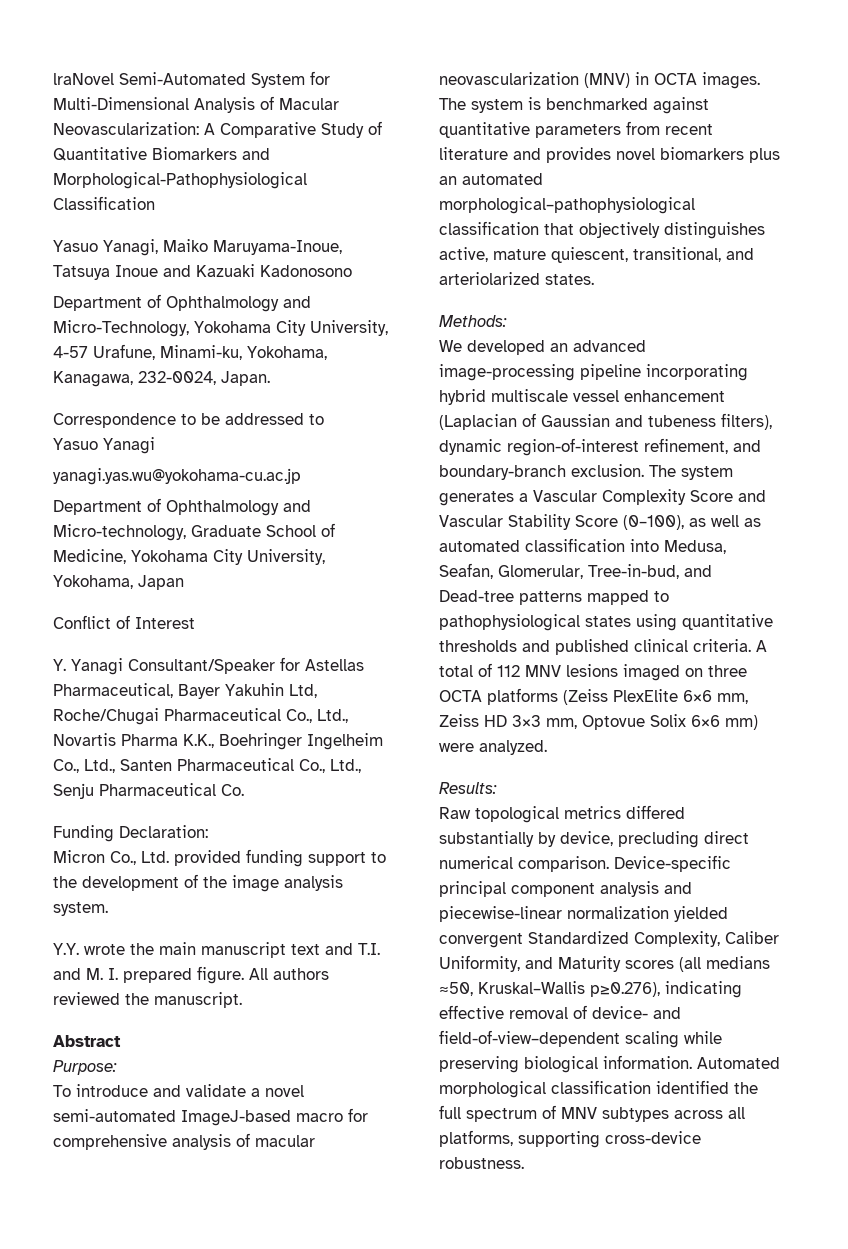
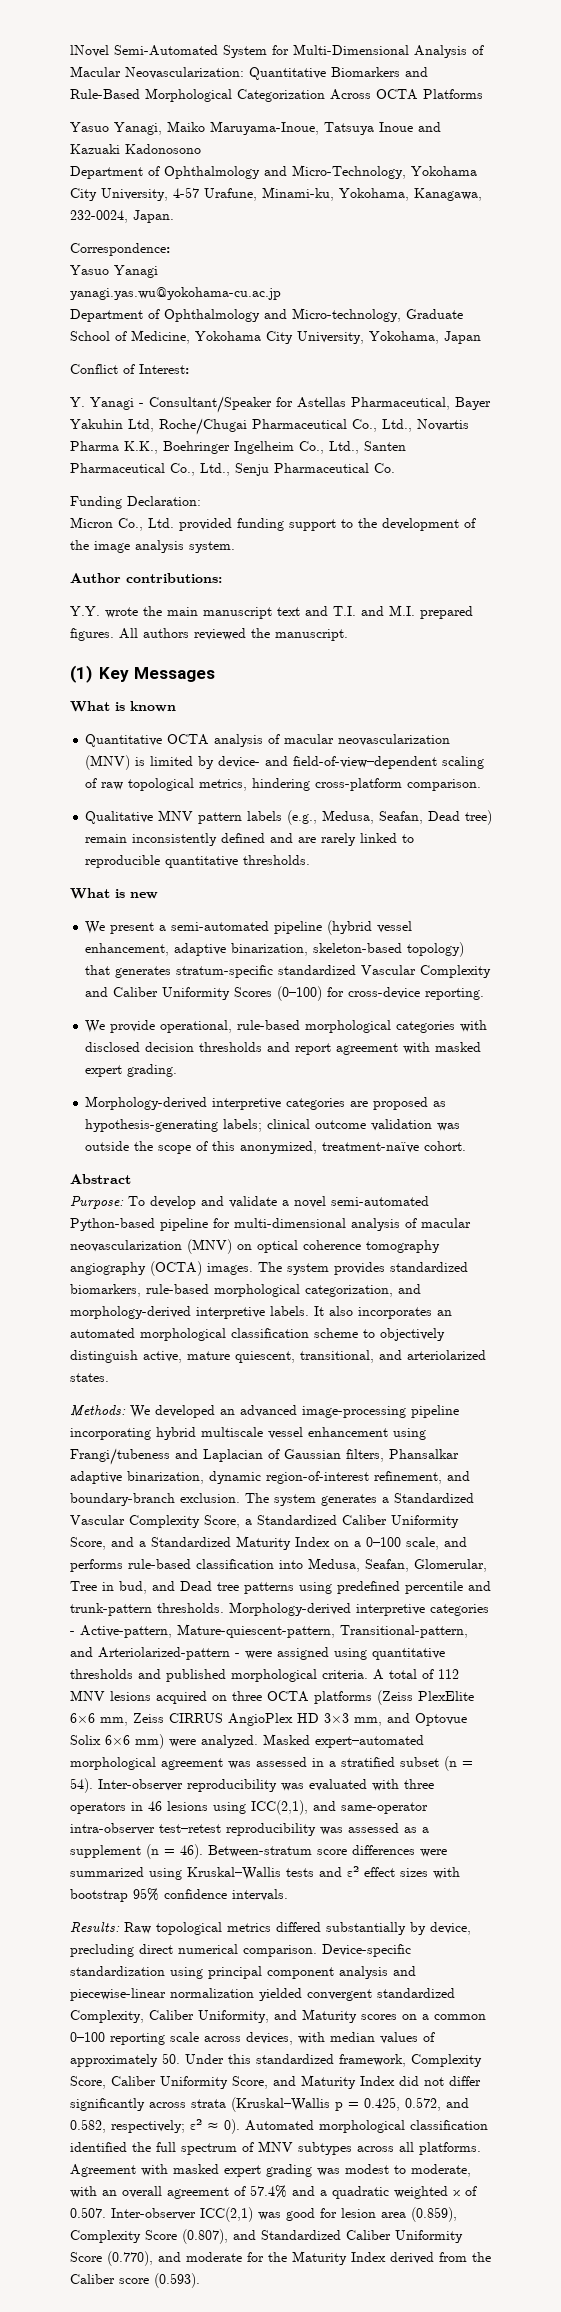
- lraNovel Semi-Automated System for Multi-Dimensional Analysis of Macular Neovascularization: A Comparative Study of Quantitative Biomarkers and Morphological-Pathophysiological Classification
+ lNovel Semi-Automated System for Multi-Dimensional Analysis of Macular Neovascularization: Quantitative Biomarkers and Rule-Based Morphological Categorization Across OCTA Platforms
- Correspondence to be addressed to
+ Correspondence:
- Conflict of Interest
+ Conflict of Interest:
- Y. Yanagi Consultant/Speaker for Astellas Pharmaceutical, Bayer Yakuhin Ltd, Roche/Chugai Pharmaceutical Co., Ltd., Novartis Pharma K.K., Boehringer Ingelheim Co., Ltd., Santen Pharmaceutical Co., Ltd., Senju Pharmaceutical Co.
+ Y. Yanagi - Consultant/Speaker for Astellas Pharmaceutical, Bayer Yakuhin Ltd, Roche/Chugai Pharmaceutical Co., Ltd., Novartis Pharma K.K., Boehringer Ingelheim Co., Ltd., Santen Pharmaceutical Co., Ltd., Senju Pharmaceutical Co.
+ Author contributions:
- Y.Y. wrote the main manuscript text and T.I. and M. I. prepared figure.
+ Y.Y. wrote the main manuscript text and T.I. and M.I. prepared figures.
+ (1) Key Messages
+ What is known
+ Quantitative OCTA analysis of macular neovascularization (MNV) is limited by device- and field-of-view–dependent scaling of raw topological metrics, hindering cross-platform comparison.
+ Qualitative MNV pattern labels (e.g., Medusa, Seafan, Dead tree) remain inconsistently defined and are rarely linked to reproducible quantitative thresholds.
+ What is new
+ We present a semi-automated pipeline (hybrid vessel enhancement, adaptive binarization, skeleton-based topology) that generates stratum-specific standardized Vascular Complexity and Caliber Uniformity Scores (0–100) for cross-device reporting.
+ We provide operational, rule-based morphological categories with disclosed decision thresholds and report agreement with masked expert grading.
+ Morphology-derived interpretive categories are proposed as hypothesis-generating labels; clinical outcome validation was outside the scope of this anonymized, treatment-naïve cohort.
- Purpose:
- To introduce and validate a novel semi-automated ImageJ-based macro for comprehensive analysis of macular neovascularization (MNV) in OCTA images. The system is benchmarked against quantitative parameters from recent literature and provides novel biomarkers plus an automated morphological–pathophysiological classification that objectively distinguishes active, mature quiescent, transitional, and arteriolarized states.
+ Purpose: To develop and validate a novel semi-automated Python-based pipeline for multi-dimensional analysis of macular neovascularization (MNV) on optical coherence tomography angiography (OCTA) images. The system provides standardized biomarkers, rule-based morphological categorization, and morphology-derived interpretive labels. It also incorporates an automated morphological classification scheme to objectively distinguish active, mature quiescent, transitional, and arteriolarized states.
- Methods:
- We developed an advanced image-processing pipeline incorporating hybrid multiscale vessel enhancement (Laplacian of Gaussian and tubeness filters), dynamic region-of-interest refinement, and boundary-branch exclusion.
+ Methods: We developed an advanced image-processing pipeline incorporating hybrid multiscale vessel enhancement using Frangi/tubeness and Laplacian of Gaussian filters, Phansalkar adaptive binarization, dynamic region-of-interest refinement, and boundary-branch exclusion.
- The system generates a Vascular Complexity Score and Vascular Stability Score (0–100), as well as automated classification into Medusa, Seafan, Glomerular, Tree-in-bud, and Dead-tree patterns mapped to pathophysiological states using quantitative thresholds and published clinical criteria.
+ The system generates a Standardized Vascular Complexity Score, a Standardized Caliber Uniformity Score, and a Standardized Maturity Index on a 0–100 scale, and performs rule-based classification into Medusa, Seafan, Glomerular, Tree in bud, and Dead tree patterns using predefined percentile and trunk-pattern thresholds. Morphology-derived interpretive categories - Active-pattern, Mature-quiescent-pattern, Transitional-pattern, and Arteriolarized-pattern - were assigned using quantitative thresholds and published morphological criteria.
- A total of 112 MNV lesions imaged on three OCTA platforms (Zeiss PlexElite 6×6 mm, Zeiss HD 3×3 mm, Optovue Solix 6×6 mm) were analyzed.
+ A total of 112 MNV lesions acquired on three OCTA platforms (Zeiss PlexElite 6×6 mm, Zeiss CIRRUS AngioPlex HD 3×3 mm, and Optovue Solix 6×6 mm) were analyzed. Masked expert–automated morphological agreement was assessed in a stratified subset (n = 54). Inter-observer reproducibility was evaluated with three operators in 46 lesions using ICC(2,1), and same-operator intra-observer test–retest reproducibility was assessed as a supplement (n = 46). Between-stratum score differences were summarized using Kruskal–Wallis tests and ε² effect sizes with bootstrap 95% confidence intervals.
- Results:
- Raw topological metrics differed substantially by device, precluding direct numerical comparison.
+ Results: Raw topological metrics differed substantially by device, precluding direct numerical comparison.
- Device-specific principal component analysis and piecewise-linear normalization yielded convergent Standardized Complexity, Caliber Uniformity, and Maturity scores (all medians ≈50, Kruskal–Wallis p≥0.276), indicating effective removal of device- and field-of-view–dependent scaling while preserving biological information.
+ Device-specific standardization using principal component analysis and piecewise-linear normalization yielded convergent standardized Complexity, Caliber Uniformity, and Maturity scores on a common 0–100 reporting scale across devices, with median values of approximately 50. Under this standardized framework, Complexity Score, Caliber Uniformity Score, and Maturity Index did not differ significantly across strata (Kruskal–Wallis p = 0.425, 0.572, and 0.582, respectively; ε² ≈ 0).
- Automated morphological classification identified the full spectrum of MNV subtypes across all platforms, supporting cross-device robustness.
+ Automated morphological classification identified the full spectrum of MNV subtypes across all platforms. Agreement with masked expert grading was modest to moderate, with an overall agreement of 57.4% and a quadratic weighted κ of 0.507. Inter-observer ICC(2,1) was good for lesion area (0.859), Complexity Score (0.807), and Standardized Caliber Uniformity Score (0.770), and moderate for the Maturity Index derived from the Caliber score (0.593).

